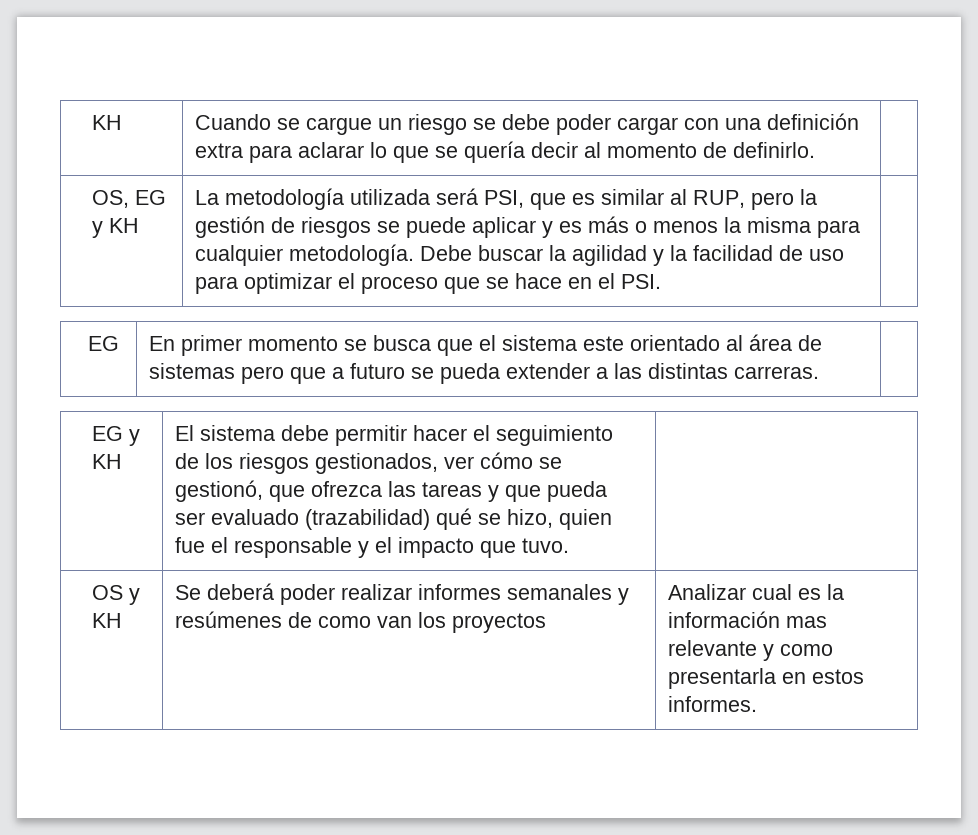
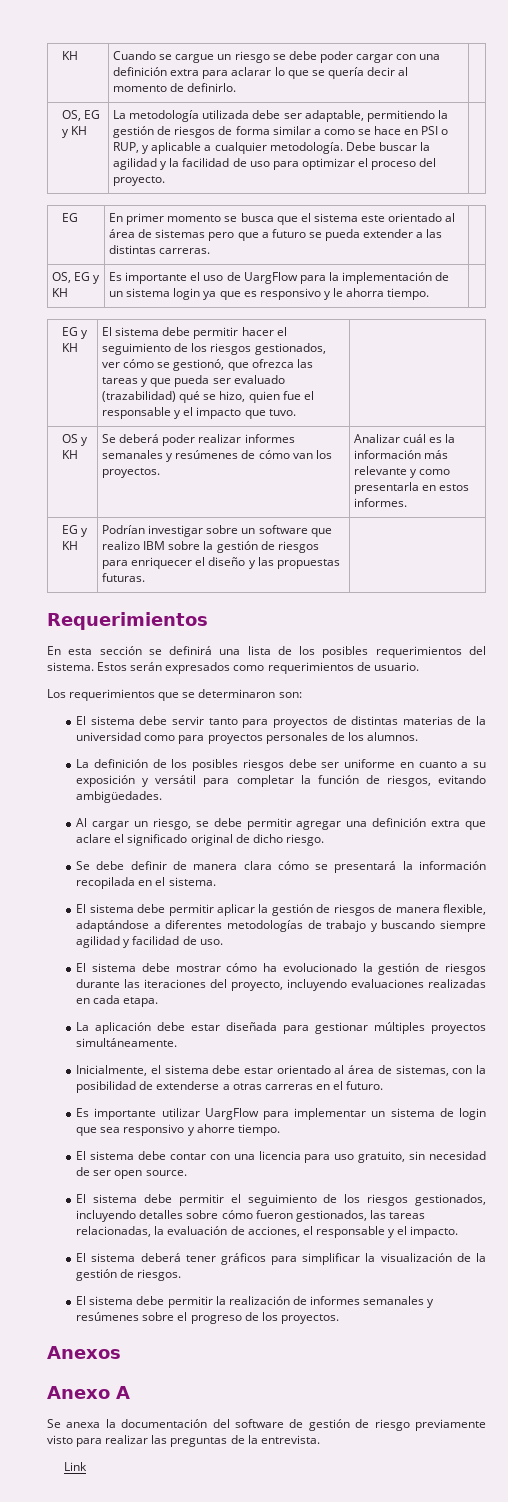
- La metodología utilizada será PSI, que es similar al RUP, pero la gestión de riesgos se puede aplicar y es más o menos la misma para cualquier metodología.
+ La metodología utilizada debe ser adaptable, permitiendo la gestión de riesgos de forma similar a como se hace en PSI o RUP, y aplicable a cualquier metodología.
- Debe buscar la agilidad y la facilidad de uso para optimizar el proceso que se hace en el PSI.
+ Debe buscar la agilidad y la facilidad de uso para optimizar el proceso del proyecto.
+ OS, EG y KH | Es importante el uso de UargFlow para la implementación de un sistema login ya que es responsivo y le ahorra tiempo. |
- OS y KH | Se deberá poder realizar informes semanales y resúmenes de como van los proyectos | Analizar cual es la información mas relevante y como presentarla en estos informes.
+ OS y KH | Se deberá poder realizar informes semanales y resúmenes de cómo van los proyectos. | Analizar cuál es la información más relevante y como presentarla en estos informes.
+ EG y KH | Podrían investigar sobre un software que realizo IBM sobre la gestión de riesgos para enriquecer el diseño y las propuestas futuras. |
+ Requerimientos
+ En esta sección se definirá una lista de los posibles requerimientos del sistema. Estos serán expresados como requerimientos de usuario.
+ Los requerimientos que se determinaron son:
+ El sistema debe servir tanto para proyectos de distintas materias de la universidad como para proyectos personales de los alumnos.
+ La definición de los posibles riesgos debe ser uniforme en cuanto a su exposición y versátil para completar la función de riesgos, evitando ambigüedades.
+ Al cargar un riesgo, se debe permitir agregar una definición extra que aclare el significado original de dicho riesgo.
+ Se debe definir de manera clara cómo se presentará la información recopilada en el sistema.
+ El sistema debe permitir aplicar la gestión de riesgos de manera flexible, adaptándose a diferentes metodologías de trabajo y buscando siempre agilidad y facilidad de uso.
+ El sistema debe mostrar cómo ha evolucionado la gestión de riesgos durante las iteraciones del proyecto, incluyendo evaluaciones realizadas en cada etapa.
+ La aplicación debe estar diseñada para gestionar múltiples proyectos simultáneamente.
+ Inicialmente, el sistema debe estar orientado al área de sistemas, con la posibilidad de extenderse a otras carreras en el futuro.
+ Es importante utilizar UargFlow para implementar un sistema de login que sea responsivo y ahorre tiempo.
+ El sistema debe contar con una licencia para uso gratuito, sin necesidad de ser open source.
+ El sistema debe permitir el seguimiento de los riesgos gestionados, incluyendo detalles sobre cómo fueron gestionados, las tareas relacionadas, la evaluación de acciones, el responsable y el impacto.
+ El sistema deberá tener gráficos para simplificar la visualización de la gestión de riesgos.
+ El sistema debe permitir la realización de informes semanales y resúmenes sobre el progreso de los proyectos.
+ Anexos
+ Anexo A
+ Se anexa la documentación del software de gestión de riesgo previamente visto para realizar las preguntas de la entrevista.
+ Link

